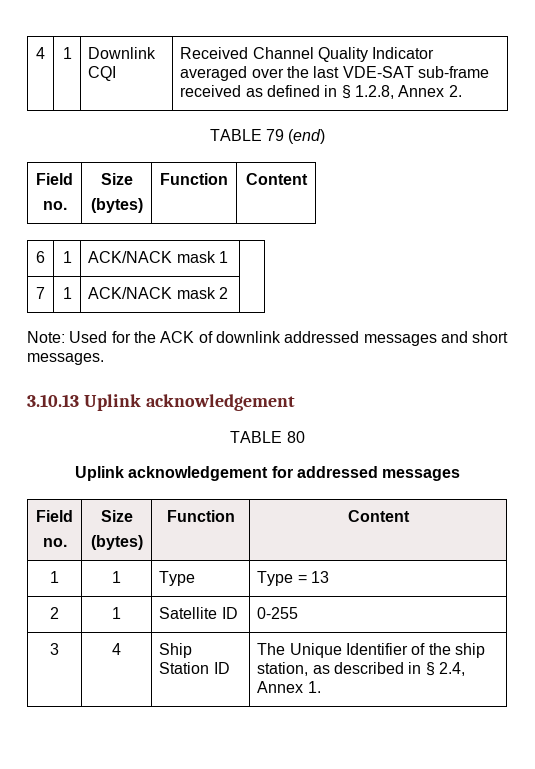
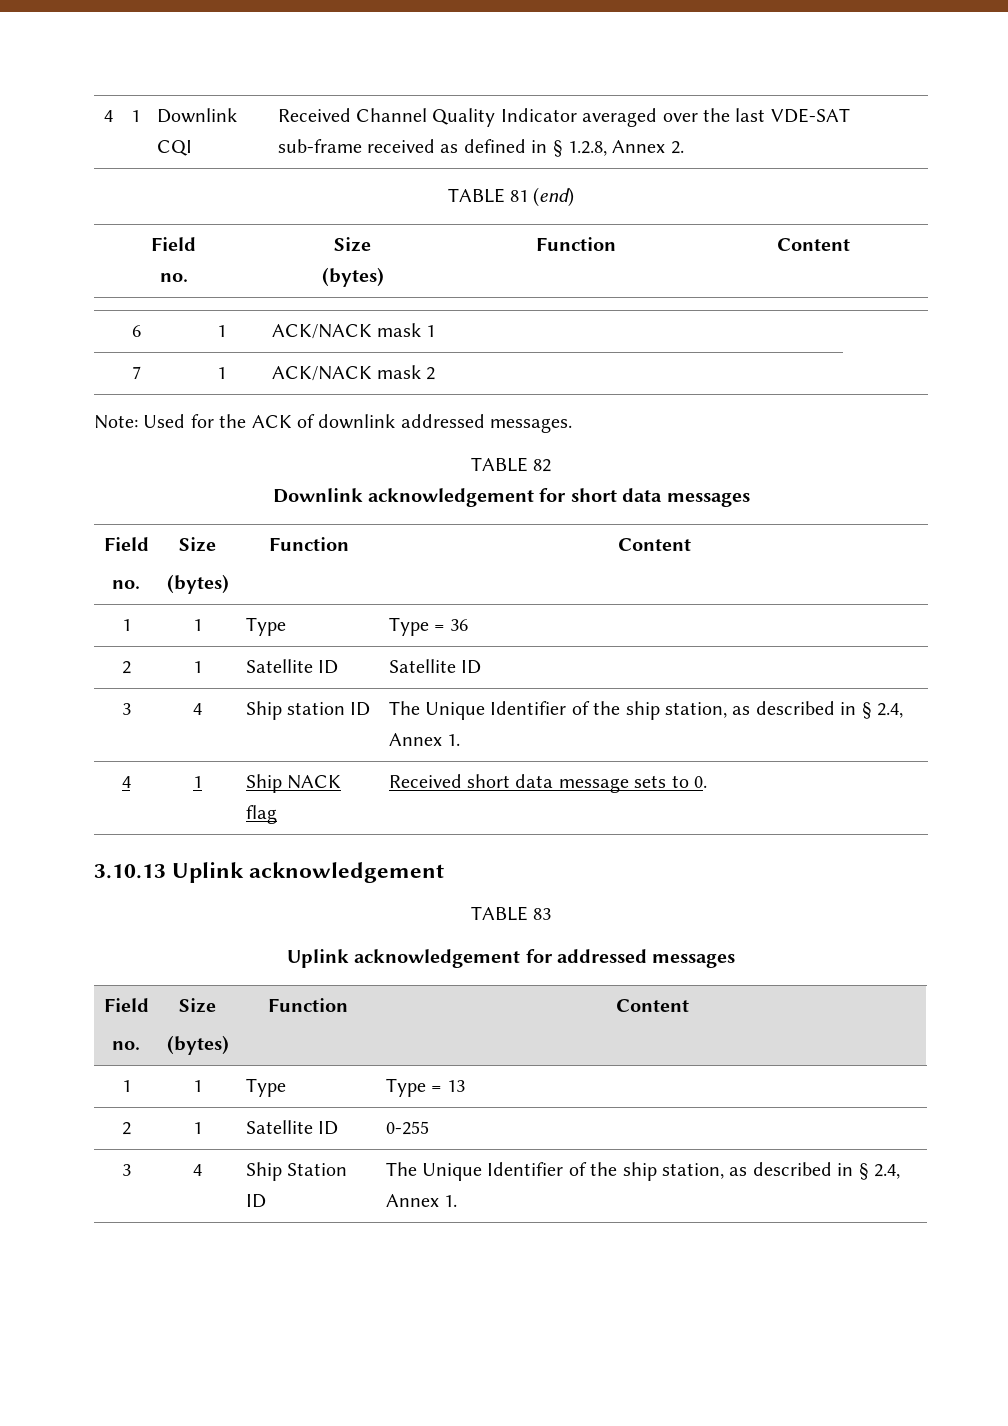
- TABLE 79 (end)
+ TABLE 81 (end)
- Note: Used for the ACK of downlink addressed messages and short messages.
+ Note: Used for the ACK of downlink addressed messages.
+ TABLE 82
+ Downlink acknowledgement for short data messages
+ Field
+ no. | Size
+ (bytes) | Function | Content
+ 1 | 1 | Type | Type = 36
+ 2 | 1 | Satellite ID | Satellite ID
+ 3 | 4 | Ship station ID | The Unique Identifier of the ship station, as described in § 2.4, Annex 1.
+ 4 | 1 | Ship NACK flag | Received short data message sets to 0.
- TABLE 80
+ TABLE 83

